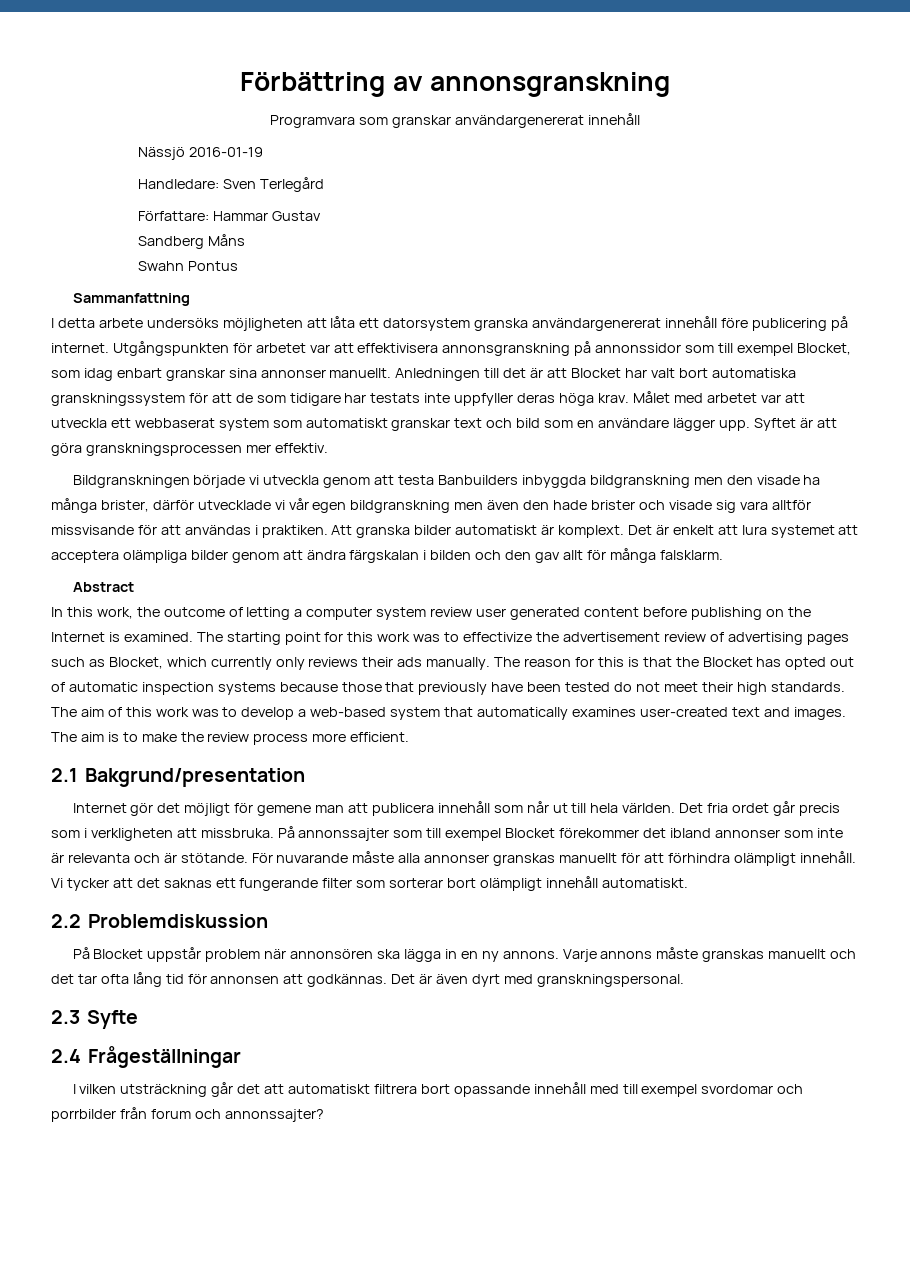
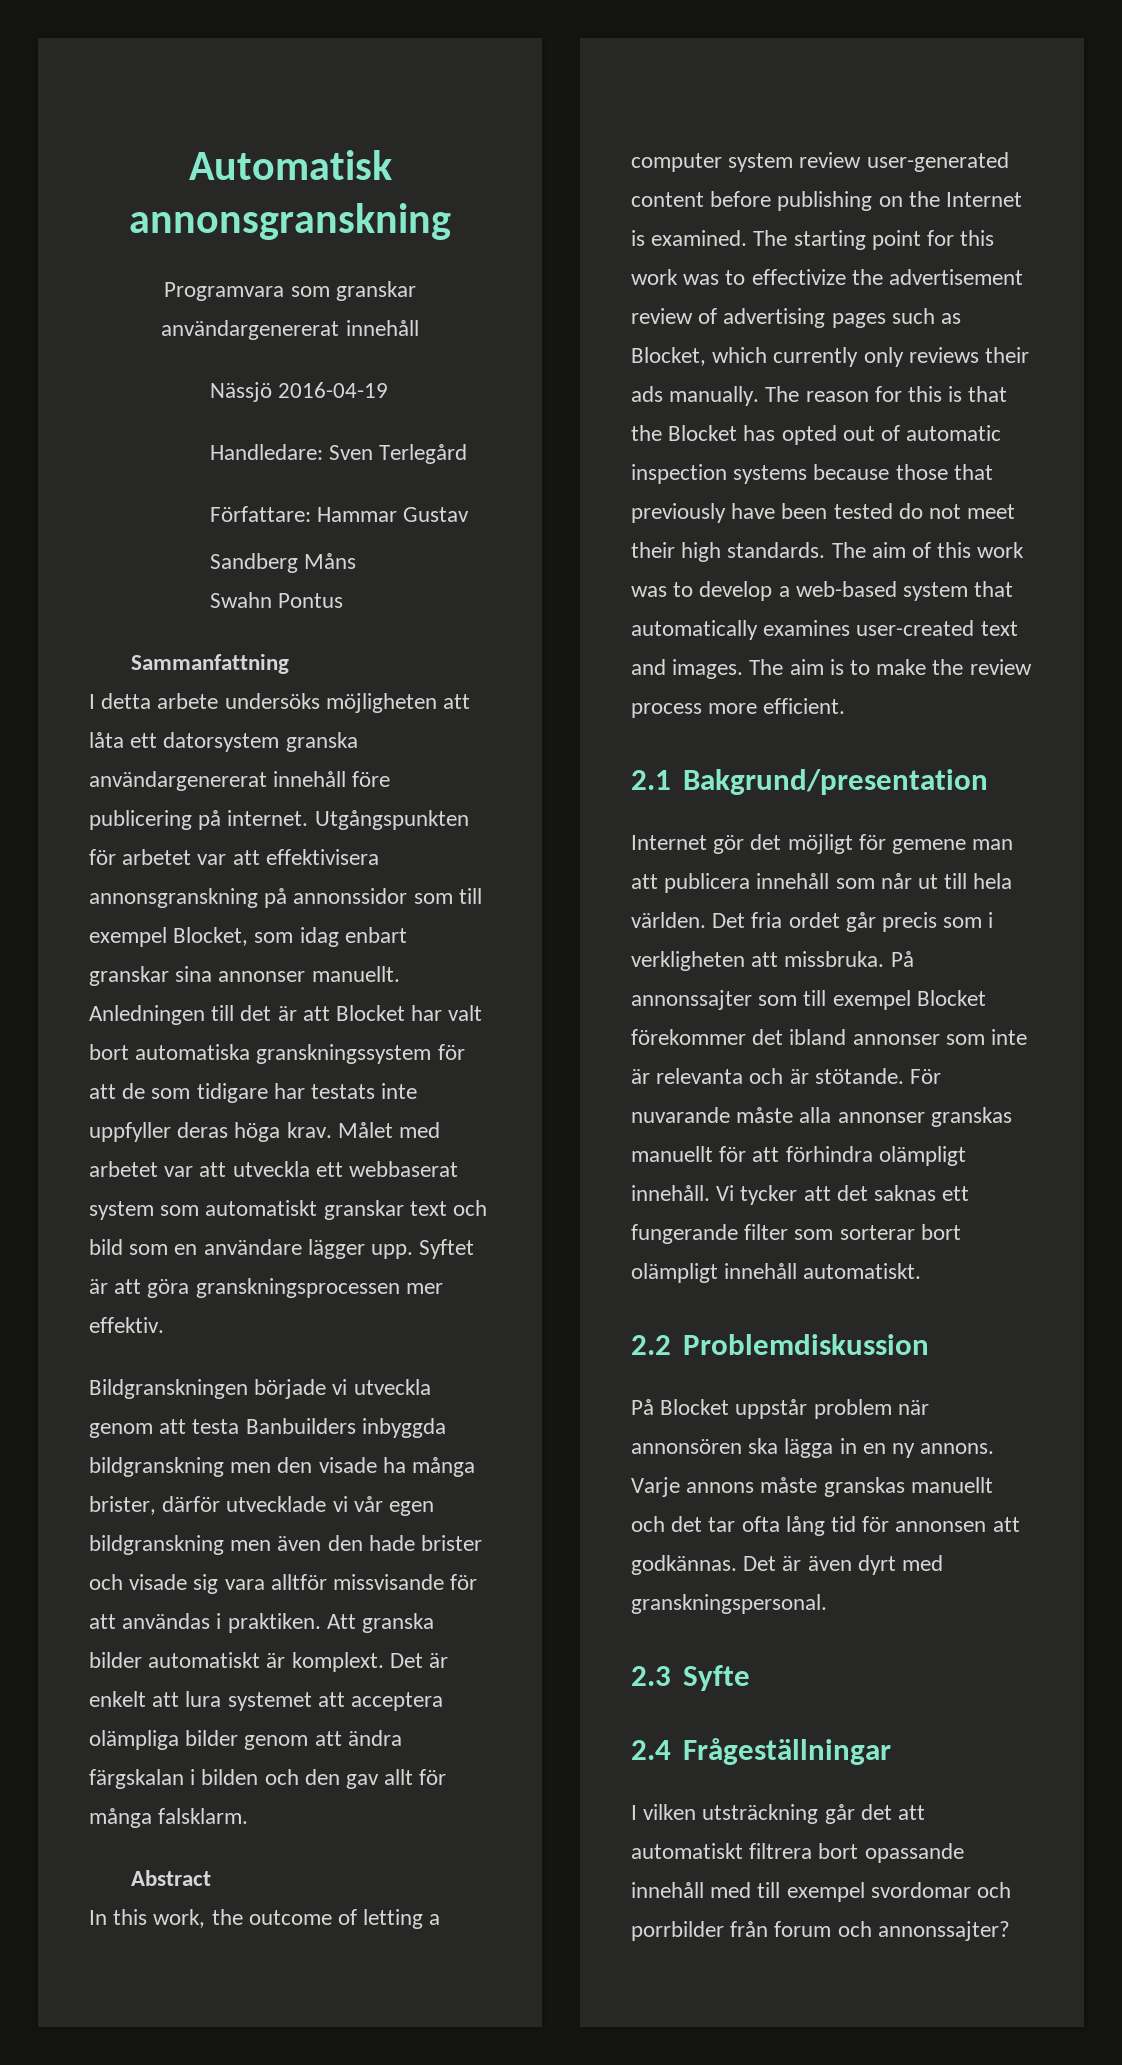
- Förbättring av annonsgranskning
+ Automatisk annonsgranskning
- Nässjö 2016-01-19
+ Nässjö 2016-04-19
- In this work, the outcome of letting a computer system review user generated content before publishing on the Internet is examined.
+ In this work, the outcome of letting a computer system review user-generated content before publishing on the Internet is examined.

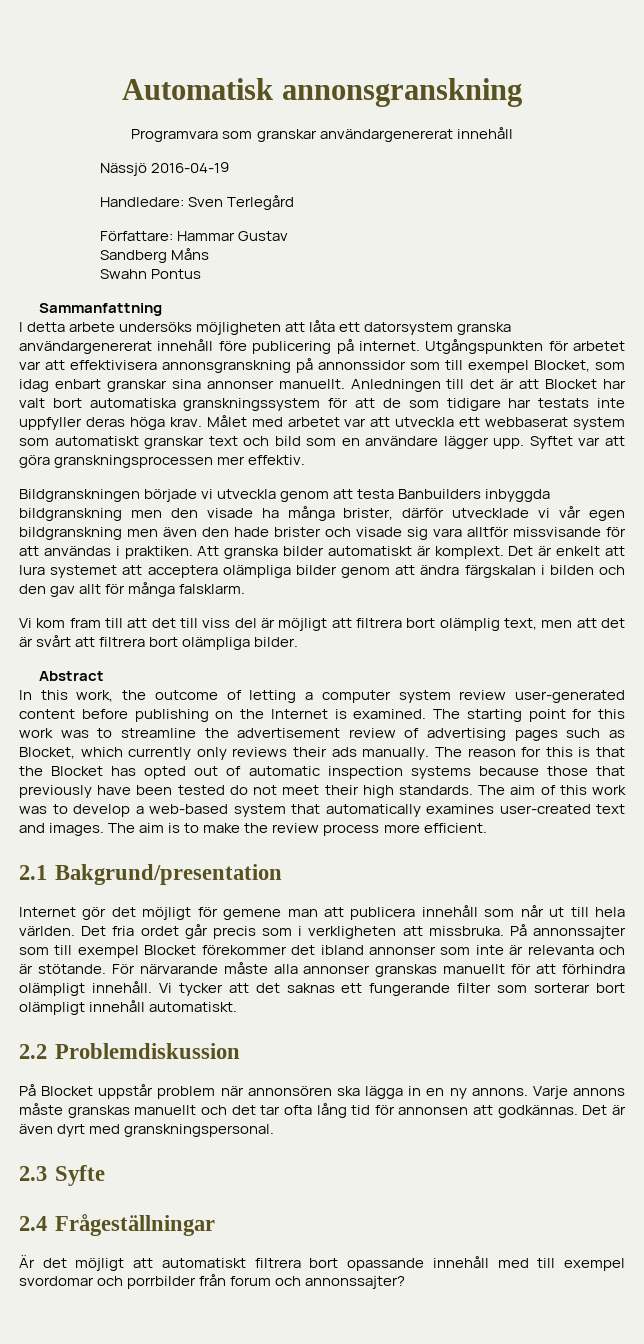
- Syftet är att göra granskningsprocessen mer effektiv.
+ Syftet var att göra granskningsprocessen mer effektiv.
+ Vi kom fram till att det till viss del är möjligt att filtrera bort olämplig text, men att det är svårt att filtrera bort olämpliga bilder.
- The starting point for this work was to effectivize the advertisement review of advertising pages such as Blocket, which currently only reviews their ads manually.
+ The starting point for this work was to streamline the advertisement review of advertising pages such as Blocket, which currently only reviews their ads manually.
- För nuvarande måste alla annonser granskas manuellt för att förhindra olämpligt innehåll.
+ För närvarande måste alla annonser granskas manuellt för att förhindra olämpligt innehåll.
- I vilken utsträckning går det att automatiskt filtrera bort opassande innehåll med till exempel svordomar och porrbilder från forum och annonssajter?
+ Är det möjligt att automatiskt filtrera bort opassande innehåll med till exempel svordomar och porrbilder från forum och annonssajter?

